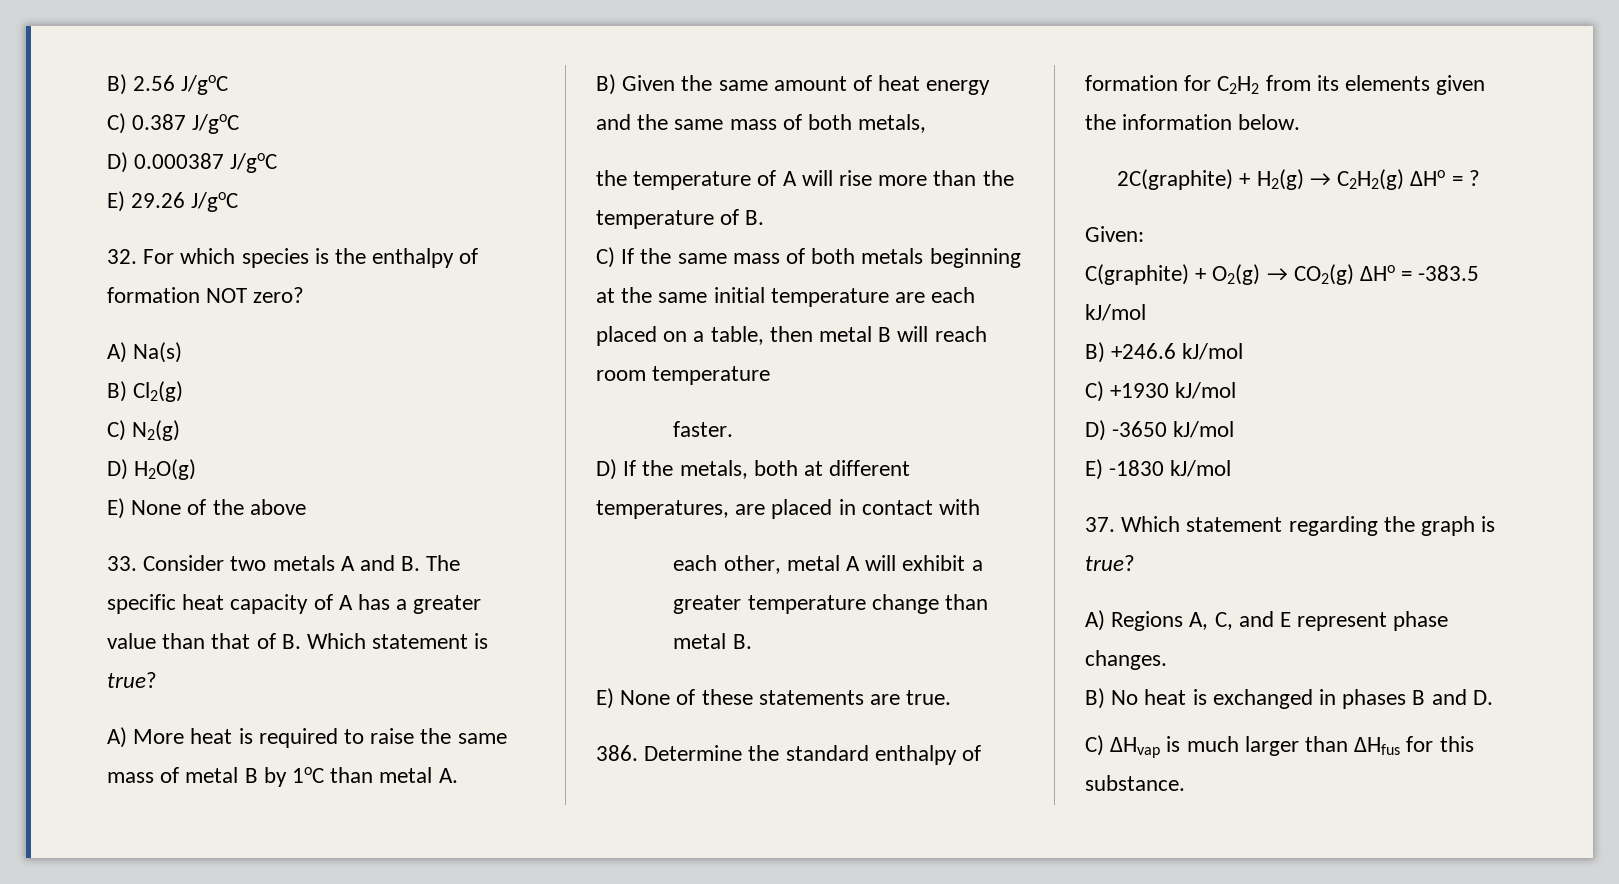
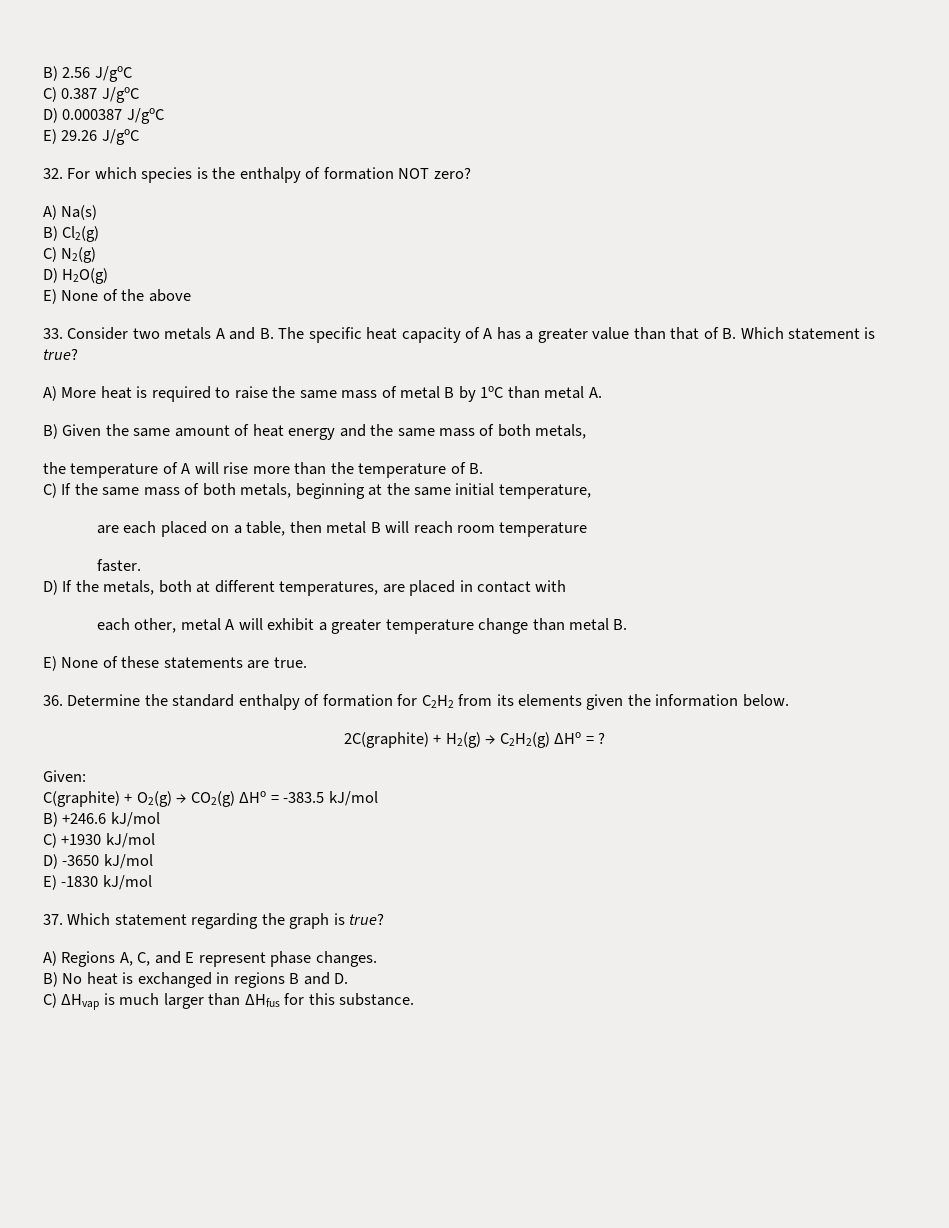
- C) If the same mass of both metals beginning at the same initial temperature are each placed on a table, then metal B will reach room temperature
+ C) If the same mass of both metals, beginning at the same initial temperature,
+ are each placed on a table, then metal B will reach room temperature
- 386. Determine the standard enthalpy of formation for C2H2 from its elements given the information below.
+ 36. Determine the standard enthalpy of formation for C2H2 from its elements given the information below.
- B) No heat is exchanged in phases B and D.
+ B) No heat is exchanged in regions B and D.

